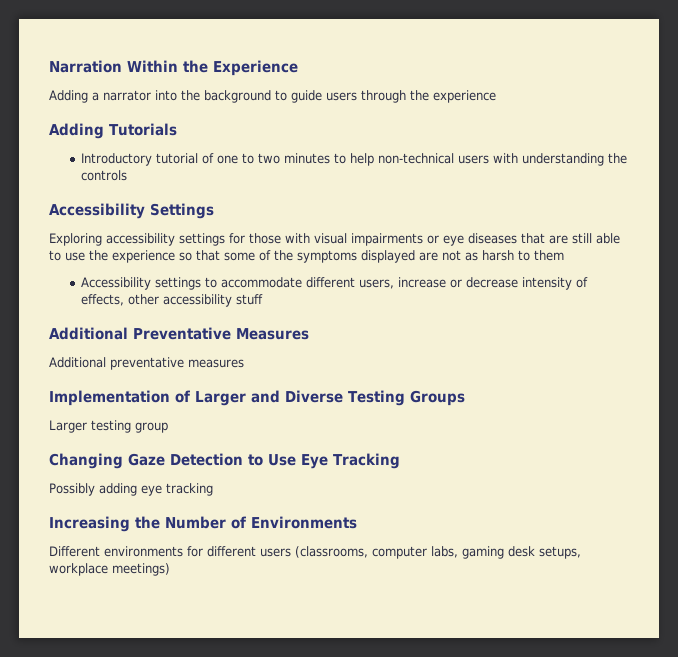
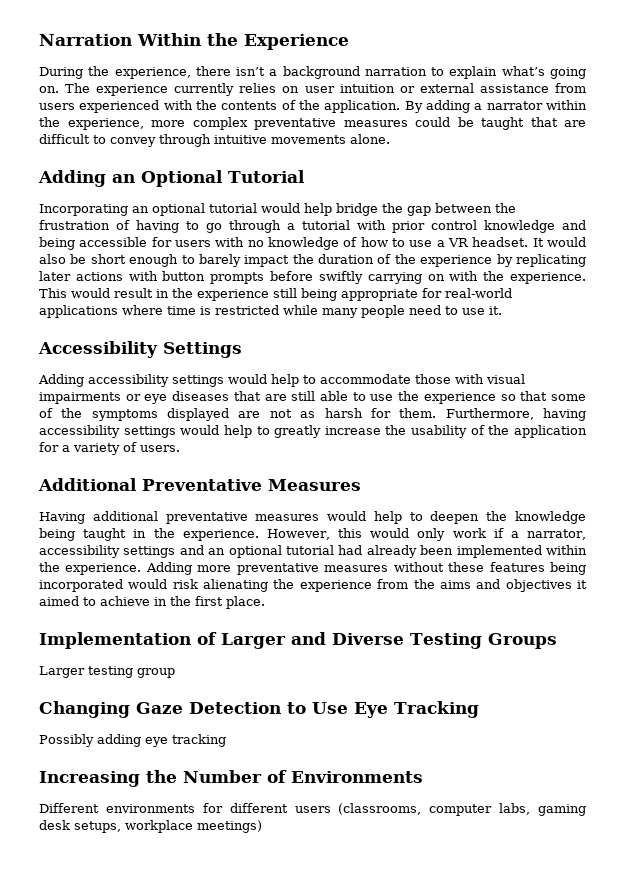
- Adding a narrator into the background to guide users through the experience
- Adding Tutorials
- Introductory tutorial of one to two minutes to help non-technical users with understanding the controls
+ During the experience, there isn’t a background narration to explain what’s going on. The experience currently relies on user intuition or external assistance from users experienced with the contents of the application. By adding a narrator within the experience, more complex preventative measures could be taught that are difficult to convey through intuitive movements alone.
+ Adding an Optional Tutorial
+ Incorporating an optional tutorial would help bridge the gap between the frustration of having to go through a tutorial with prior control knowledge and being accessible for users with no knowledge of how to use a VR headset. It would also be short enough to barely impact the duration of the experience by replicating later actions with button prompts before swiftly carrying on with the experience. This would result in the experience still being appropriate for real-world applications where time is restricted while many people need to use it.
- Exploring accessibility settings for those with visual impairments or eye diseases that are still able to use the experience so that some of the symptoms displayed are not as harsh to them
- Accessibility settings to accommodate different users, increase or decrease intensity of effects, other accessibility stuff
+ Adding accessibility settings would help to accommodate those with visual impairments or eye diseases that are still able to use the experience so that some of the symptoms displayed are not as harsh for them. Furthermore, having accessibility settings would help to greatly increase the usability of the application for a variety of users.
- Additional preventative measures
+ Having additional preventative measures would help to deepen the knowledge being taught in the experience. However, this would only work if a narrator, accessibility settings and an optional tutorial had already been implemented within the experience. Adding more preventative measures without these features being incorporated would risk alienating the experience from the aims and objectives it aimed to achieve in the first place.

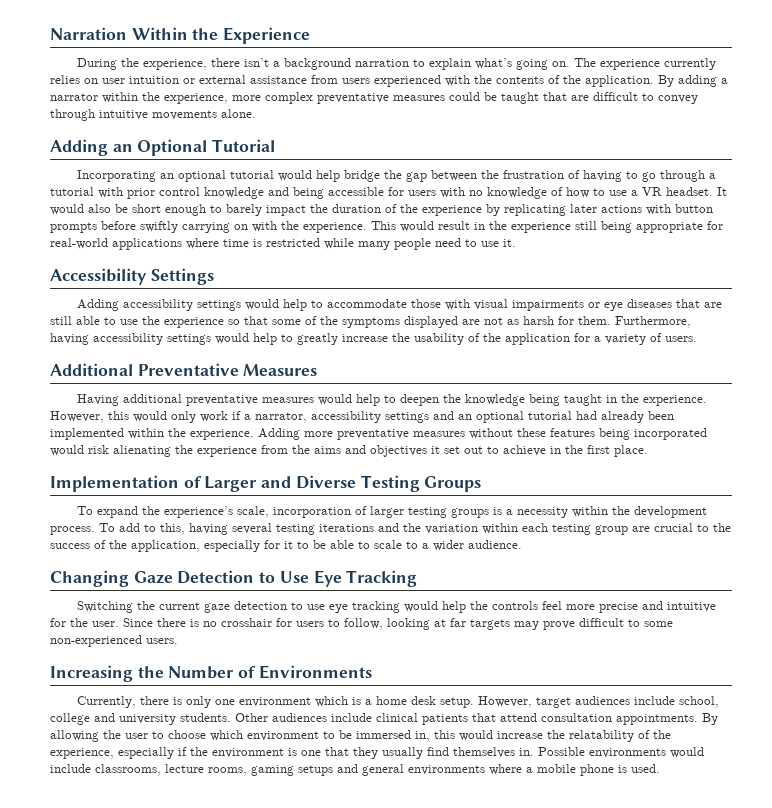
- Adding more preventative measures without these features being incorporated would risk alienating the experience from the aims and objectives it aimed to achieve in the first place.
+ Adding more preventative measures without these features being incorporated would risk alienating the experience from the aims and objectives it set out to achieve in the first place.
- Larger testing group
+ To expand the experience’s scale, incorporation of larger testing groups is a necessity within the development process. To add to this, having several testing iterations and the variation within each testing group are crucial to the success of the application, especially for it to be able to scale to a wider audience.
- Possibly adding eye tracking
+ Switching the current gaze detection to use eye tracking would help the controls feel more precise and intuitive for the user. Since there is no crosshair for users to follow, looking at far targets may prove difficult to some non-experienced users.
- Different environments for different users (classrooms, computer labs, gaming desk setups, workplace meetings)
+ Currently, there is only one environment which is a home desk setup. However, target audiences include school, college and university students. Other audiences include clinical patients that attend consultation appointments. By allowing the user to choose which environment to be immersed in, this would increase the relatability of the experience, especially if the environment is one that they usually find themselves in. Possible environments would include classrooms, lecture rooms, gaming setups and general environments where a mobile phone is used.

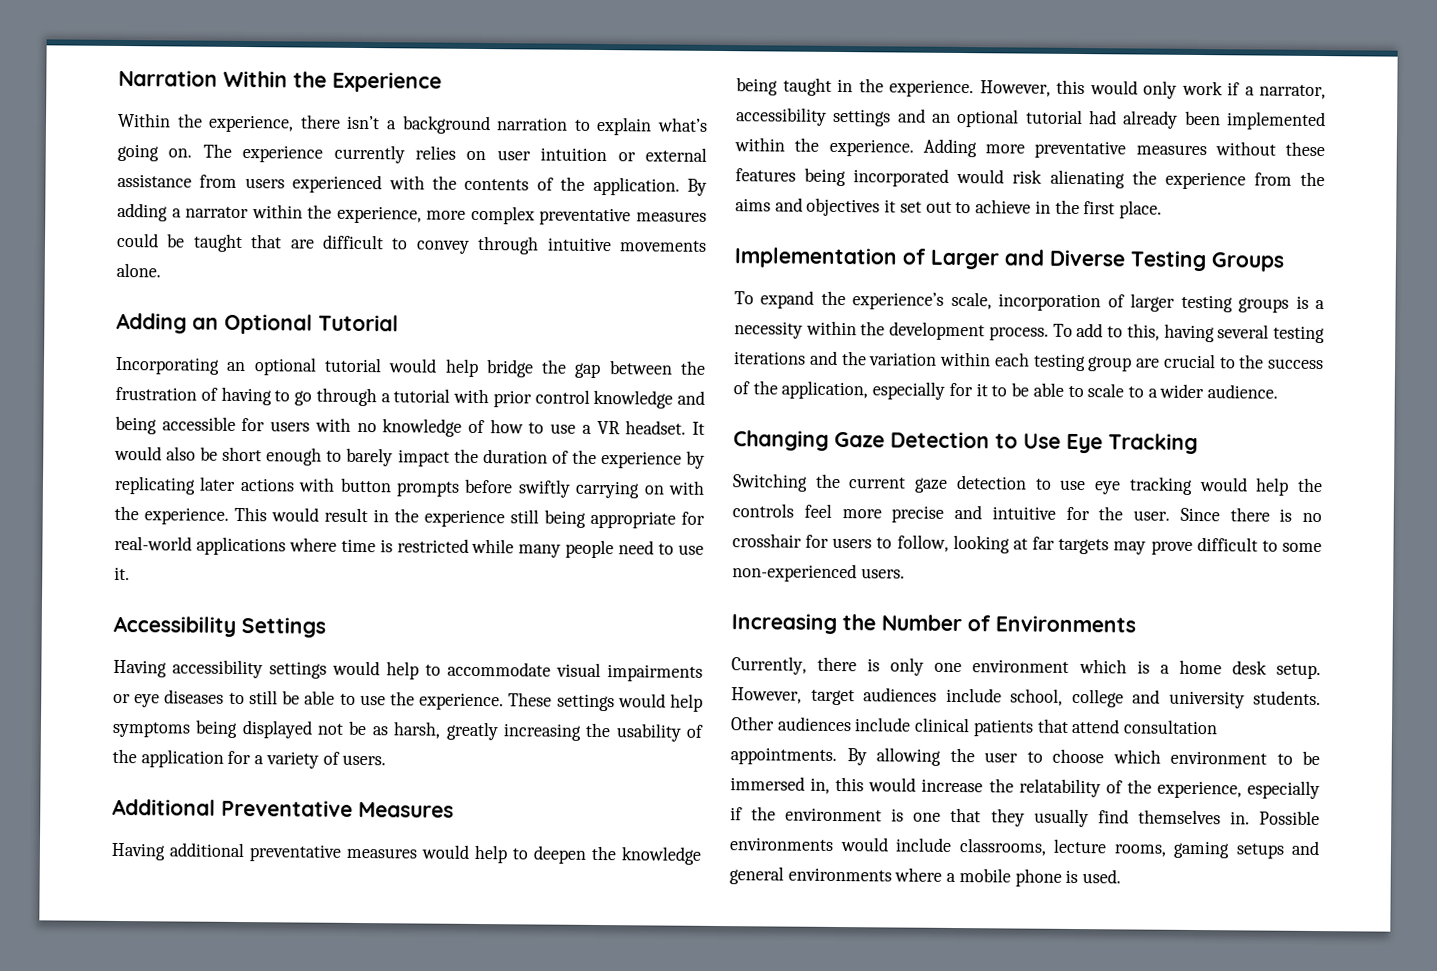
- During the experience, there isn’t a background narration to explain what’s going on.
+ Within the experience, there isn’t a background narration to explain what’s going on.
- Adding accessibility settings would help to accommodate those with visual impairments or eye diseases that are still able to use the experience so that some of the symptoms displayed are not as harsh for them. Furthermore, having accessibility settings would help to greatly increase the usability of the application for a variety of users.
+ Having accessibility settings would help to accommodate visual impairments or eye diseases to still be able to use the experience. These settings would help symptoms being displayed not be as harsh, greatly increasing the usability of the application for a variety of users.

